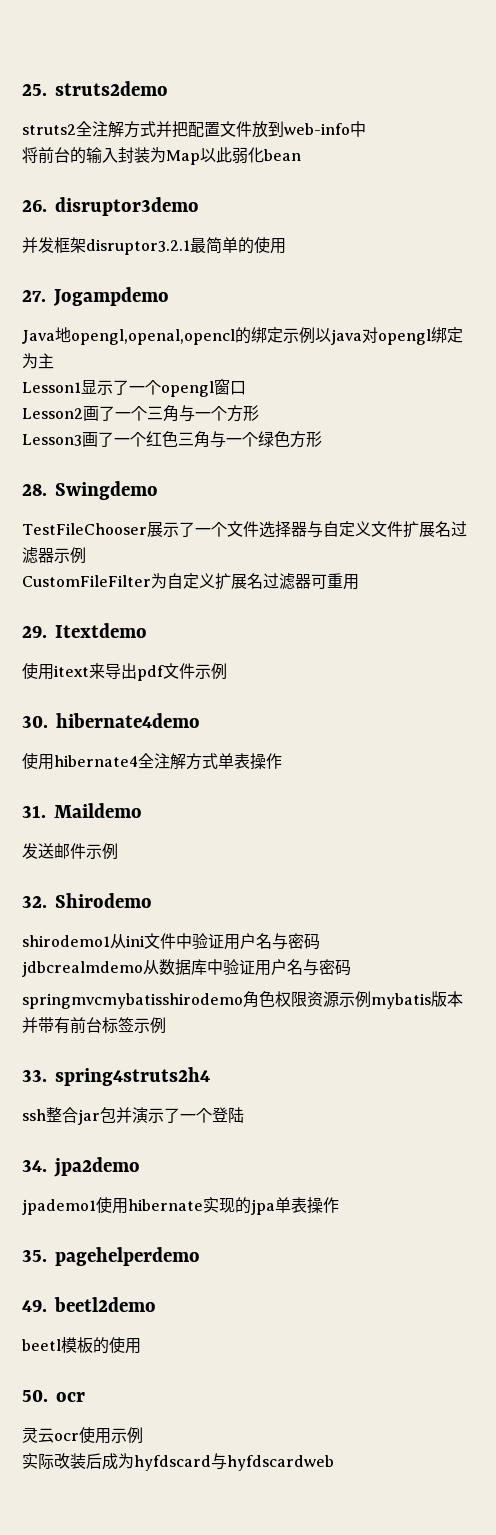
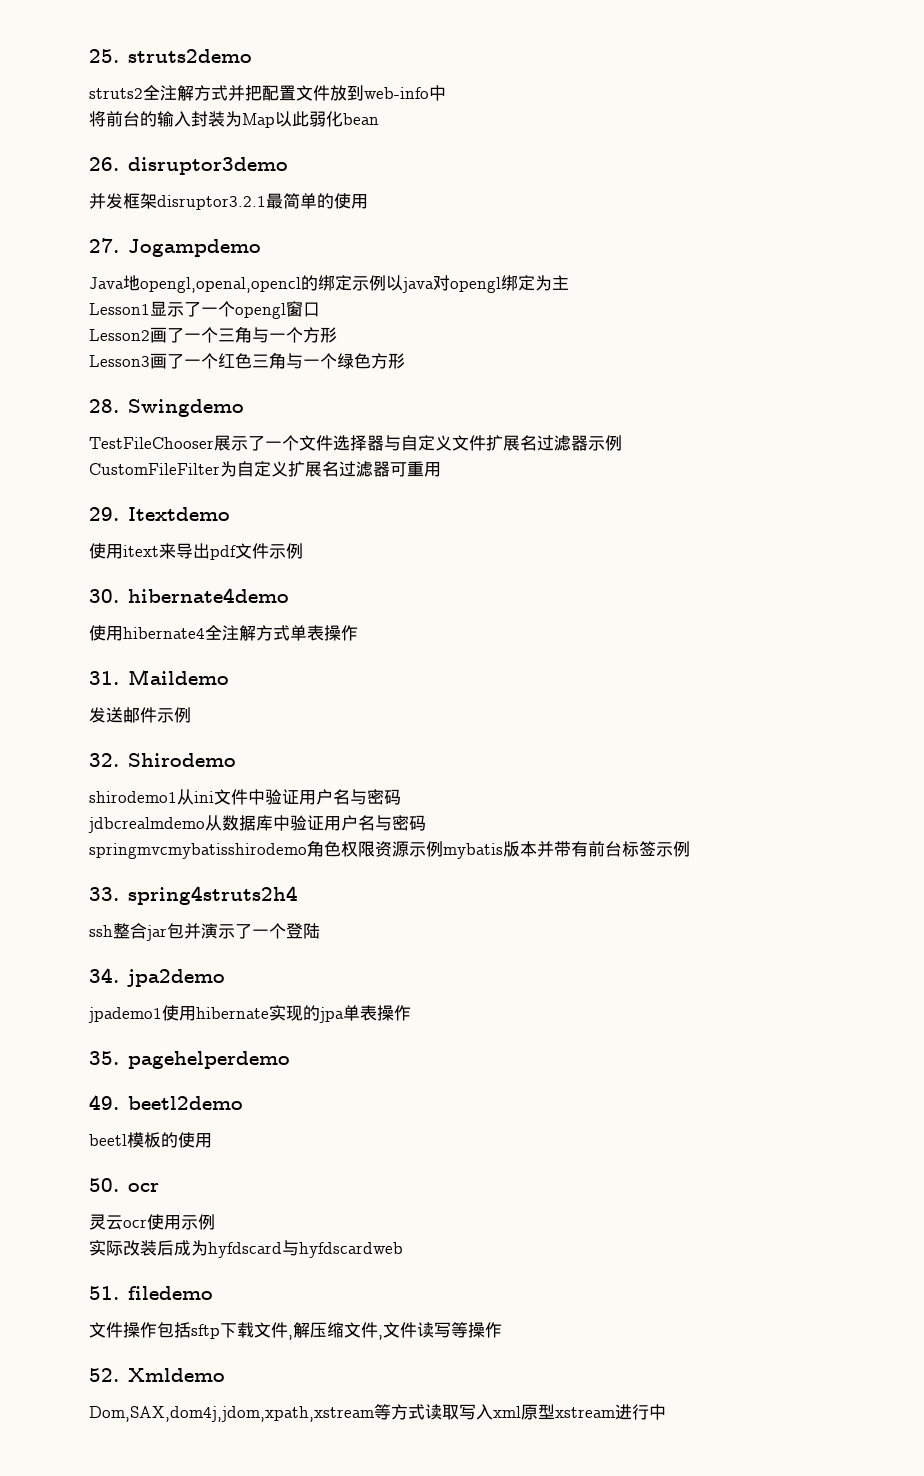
+ 51. filedemo
+ 文件操作包括sftp下载文件,解压缩文件,文件读写等操作
+ 52. Xmldemo
+ Dom,SAX,dom4j,jdom,xpath,xstream等方式读取写入xml原型xstream进行中

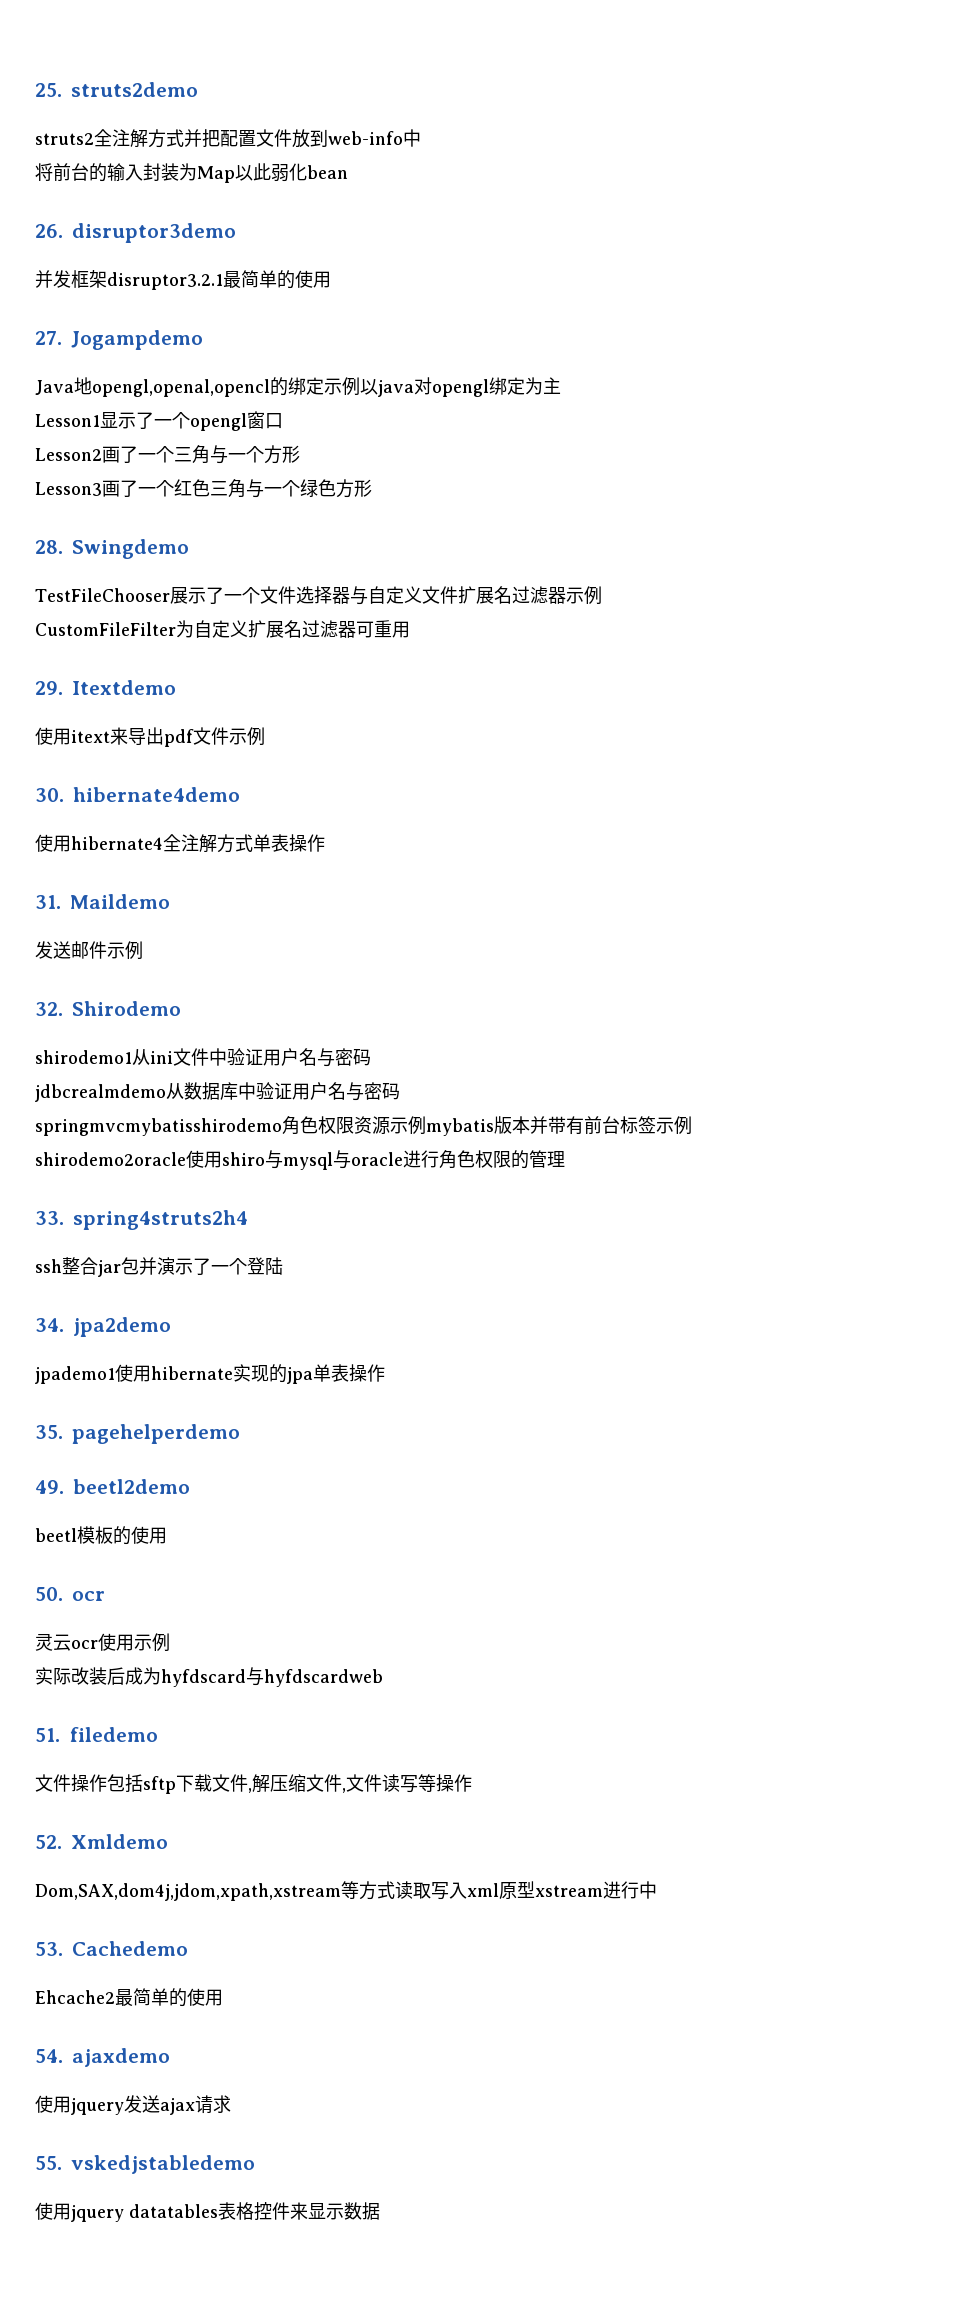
+ shirodemo2oracle使用shiro与mysql与oracle进行角色权限的管理
+ 53. Cachedemo
+ Ehcache2最简单的使用
+ 54. ajaxdemo
+ 使用jquery发送ajax请求
+ 55. vskedjstabledemo
+ 使用jquery datatables表格控件来显示数据

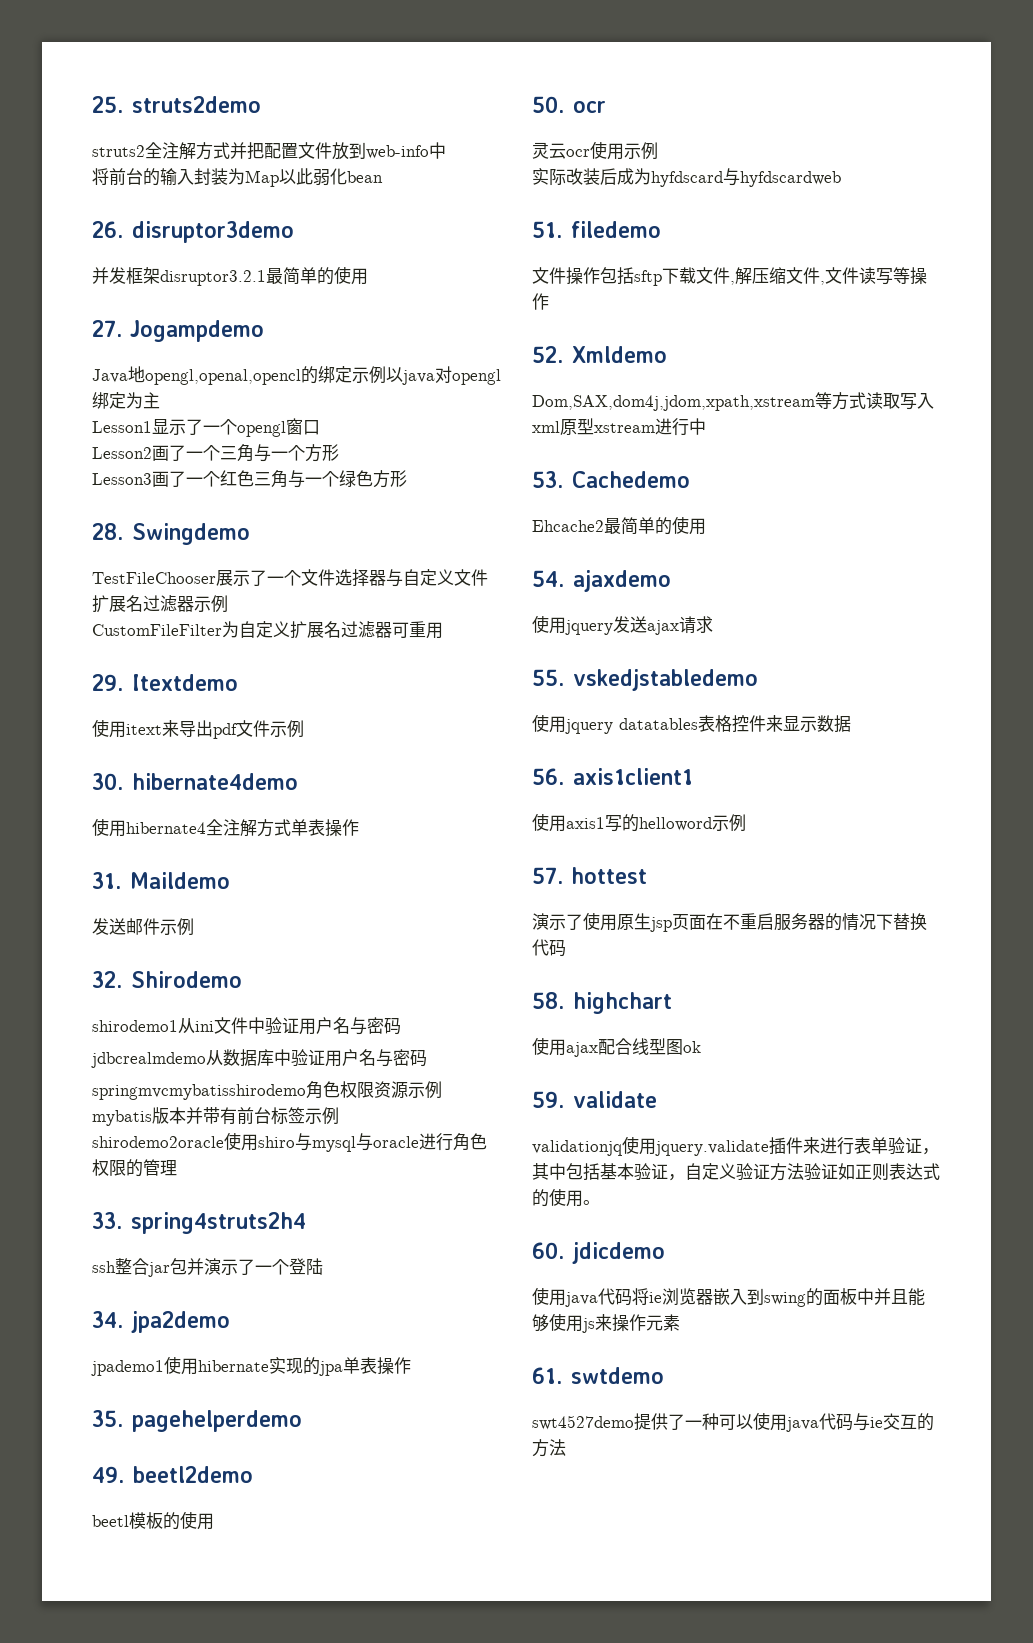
+ 56. axis1client1
+ 使用axis1写的helloword示例
+ 57. hottest
+ 演示了使用原生jsp页面在不重启服务器的情况下替换代码
+ 58. highchart
+ 使用ajax配合线型图ok
+ 59. validate
+ validationjq使用jquery.validate插件来进行表单验证，其中包括基本验证，自定义验证方法验证如正则表达式的使用。
+ 60. jdicdemo
+ 使用java代码将ie浏览器嵌入到swing的面板中并且能够使用js来操作元素
+ 61. swtdemo
+ swt4527demo提供了一种可以使用java代码与ie交互的方法

